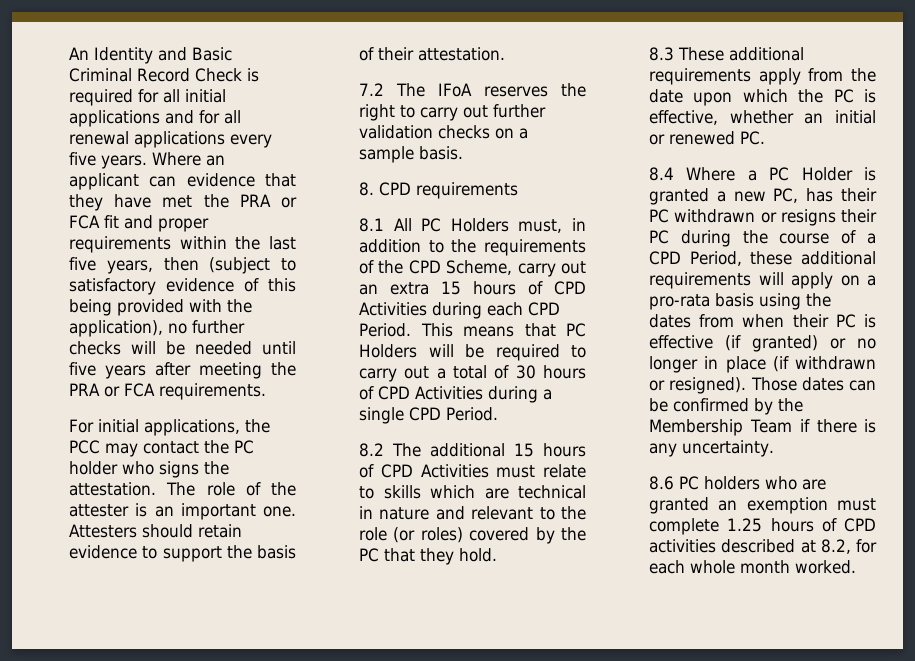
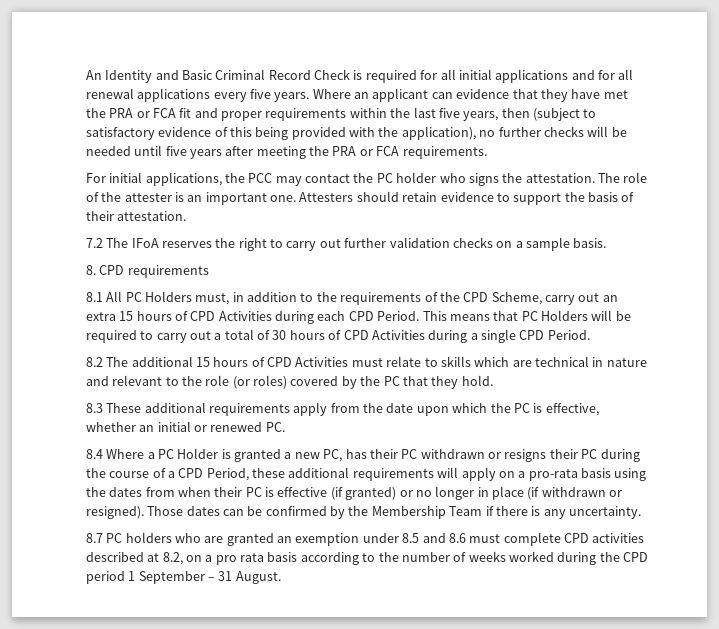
- 8.6 PC holders who are granted an exemption must complete 1.25 hours of CPD activities described at 8.2, for each whole month worked.
+ 8.7 PC holders who are granted an exemption under 8.5 and 8.6 must complete CPD activities described at 8.2, on a pro rata basis according to the number of weeks worked during the CPD period 1 September – 31 August.

